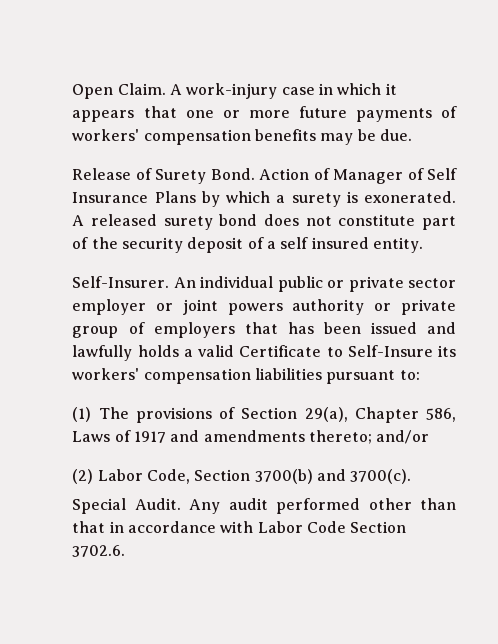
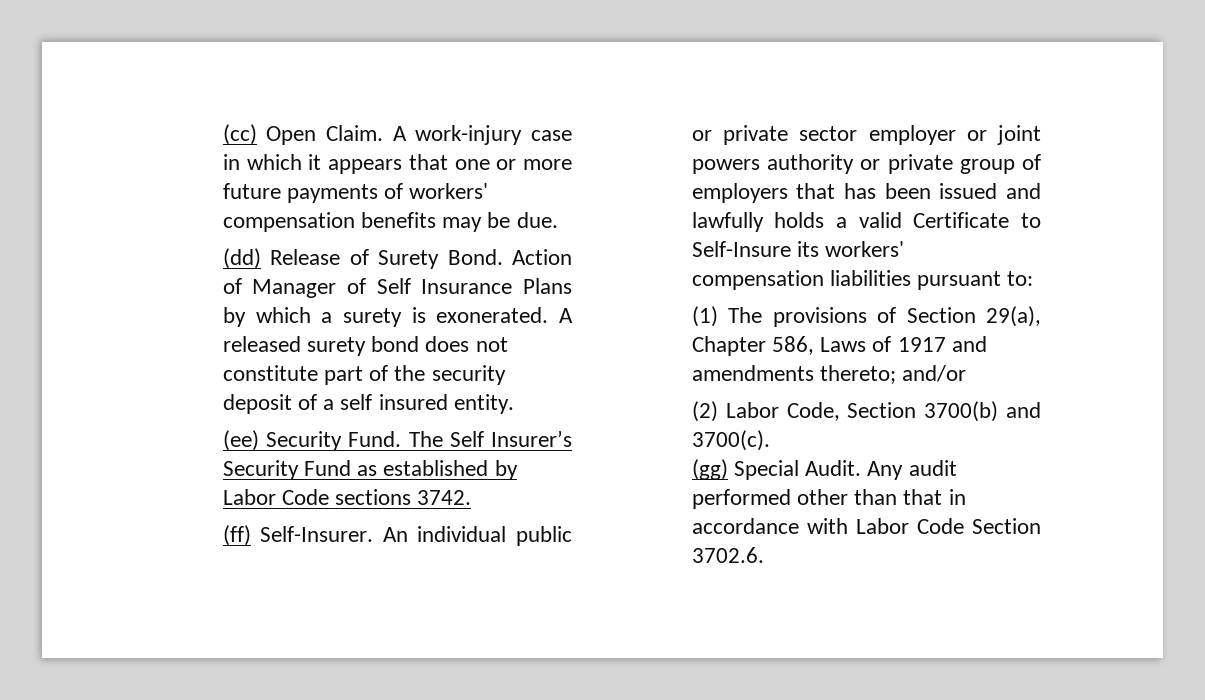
- Open Claim.
+ (cc) Open Claim.
- Release of Surety Bond.
+ (dd) Release of Surety Bond.
- Self-Insurer.
+ (ee) Security Fund. The Self Insurer’s Security Fund as established by Labor Code sections 3742.
+ (ff) Self-Insurer.
- Special Audit.
+ (gg) Special Audit.

